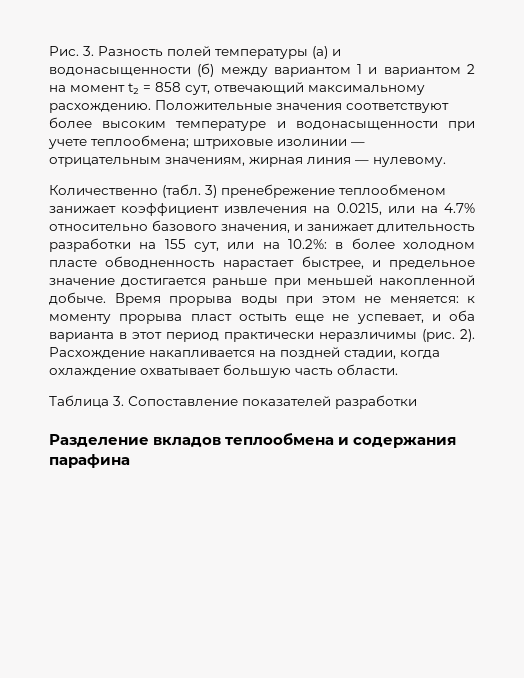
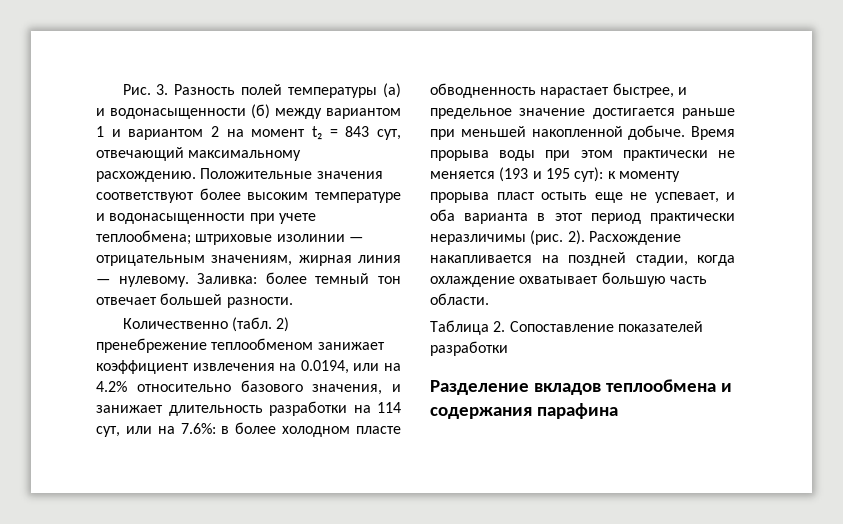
- Рис. 3. Разность полей температуры (а) и водонасыщенности (б) между вариантом 1 и вариантом 2 на момент t₂ = 858 сут, отвечающий максимальному расхождению.
+ Рис. 3. Разность полей температуры (а) и водонасыщенности (б) между вариантом 1 и вариантом 2 на момент t₂ = 843 сут, отвечающий максимальному расхождению.
+ Заливка: более темный тон отвечает большей разности.
- 3) пренебрежение теплообменом занижает коэффициент извлечения на 0.0215, или на 4.7% относительно базового значения, и занижает длительность разработки на 155 сут, или на 10.2%: в более холодном пласте обводненность нарастает быстрее, и предельное значение достигается раньше при меньшей накопленной добыче.
+ 2) пренебрежение теплообменом занижает коэффициент извлечения на 0.0194, или на 4.2% относительно базового значения, и занижает длительность разработки на 114 сут, или на 7.6%: в более холодном пласте обводненность нарастает быстрее, и предельное значение достигается раньше при меньшей накопленной добыче.
- Время прорыва воды при этом не меняется: к моменту прорыва пласт остыть еще не успевает, и оба варианта в этот период практически неразличимы (рис.
+ Время прорыва воды при этом практически не меняется (193 и 195 сут): к моменту прорыва пласт остыть еще не успевает, и оба варианта в этот период практически неразличимы (рис.
- Таблица 3. Сопоставление показателей разработки
+ Таблица 2. Сопоставление показателей разработки

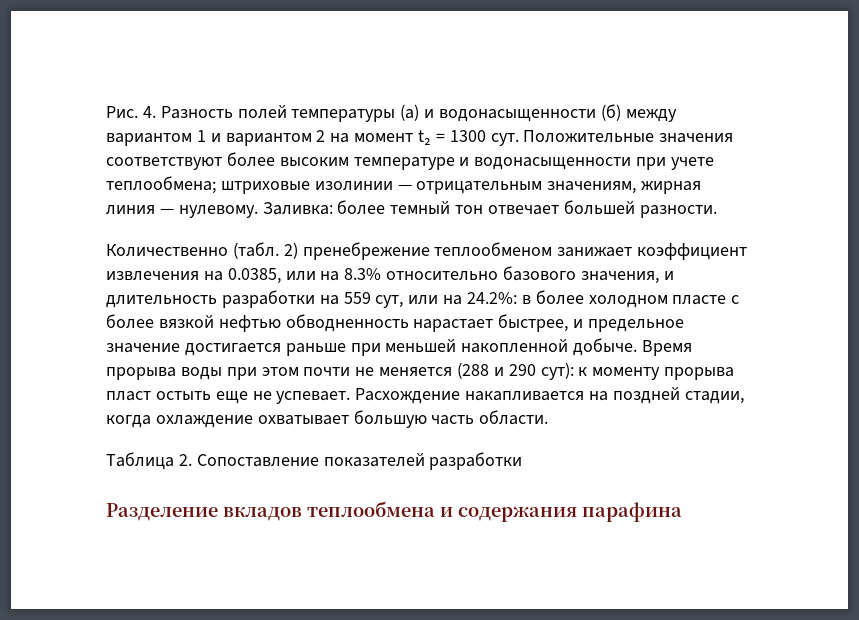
- Рис. 3. Разность полей температуры (а) и водонасыщенности (б) между вариантом 1 и вариантом 2 на момент t₂ = 843 сут, отвечающий максимальному расхождению.
+ Рис. 4. Разность полей температуры (а) и водонасыщенности (б) между вариантом 1 и вариантом 2 на момент t₂ = 1300 сут.
- 2) пренебрежение теплообменом занижает коэффициент извлечения на 0.0194, или на 4.2% относительно базового значения, и занижает длительность разработки на 114 сут, или на 7.6%: в более холодном пласте обводненность нарастает быстрее, и предельное значение достигается раньше при меньшей накопленной добыче.
+ 2) пренебрежение теплообменом занижает коэффициент извлечения на 0.0385, или на 8.3% относительно базового значения, и длительность разработки на 559 сут, или на 24.2%: в более холодном пласте с более вязкой нефтью обводненность нарастает быстрее, и предельное значение достигается раньше при меньшей накопленной добыче.
- Время прорыва воды при этом практически не меняется (193 и 195 сут): к моменту прорыва пласт остыть еще не успевает, и оба варианта в этот период практически неразличимы (рис. 2).
+ Время прорыва воды при этом почти не меняется (288 и 290 сут): к моменту прорыва пласт остыть еще не успевает.

